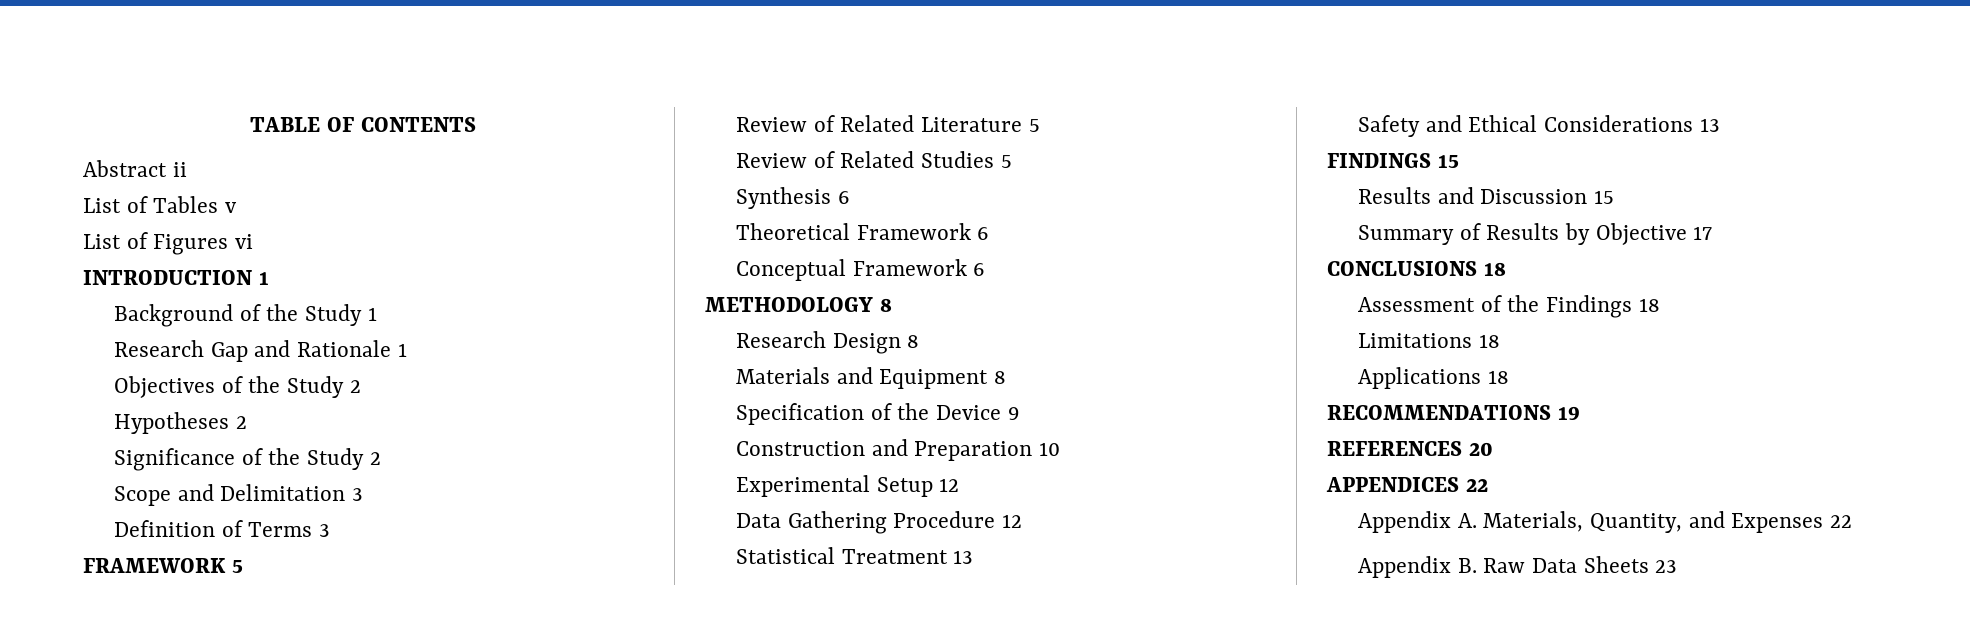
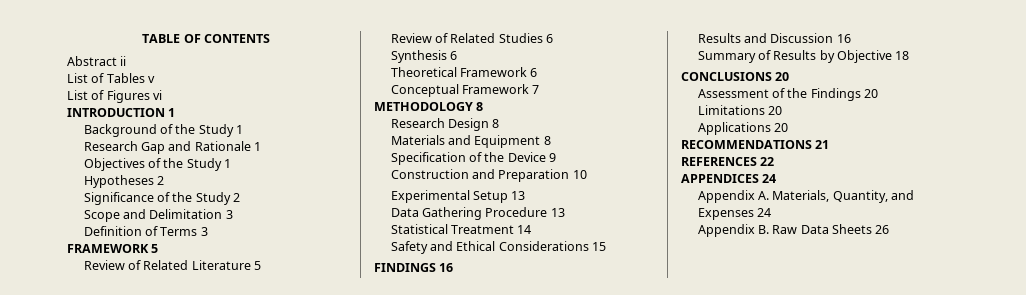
- Objectives of the Study 2
+ Objectives of the Study 1
- Review of Related Studies 5
+ Review of Related Studies 6
- Conceptual Framework 6
+ Conceptual Framework 7
- Experimental Setup 12
+ Experimental Setup 13
- Data Gathering Procedure 12
+ Data Gathering Procedure 13
- Statistical Treatment 13
+ Statistical Treatment 14
- Safety and Ethical Considerations 13
+ Safety and Ethical Considerations 15
- FINDINGS 15
+ FINDINGS 16
- Results and Discussion 15
+ Results and Discussion 16
- Summary of Results by Objective 17
+ Summary of Results by Objective 18
- CONCLUSIONS 18
+ CONCLUSIONS 20
- Assessment of the Findings 18
+ Assessment of the Findings 20
- Limitations 18
+ Limitations 20
- Applications 18
+ Applications 20
- RECOMMENDATIONS 19
+ RECOMMENDATIONS 21
- REFERENCES 20
+ REFERENCES 22
- APPENDICES 22
+ APPENDICES 24
- Appendix A. Materials, Quantity, and Expenses 22
+ Appendix A. Materials, Quantity, and Expenses 24
- Appendix B. Raw Data Sheets 23
+ Appendix B. Raw Data Sheets 26

